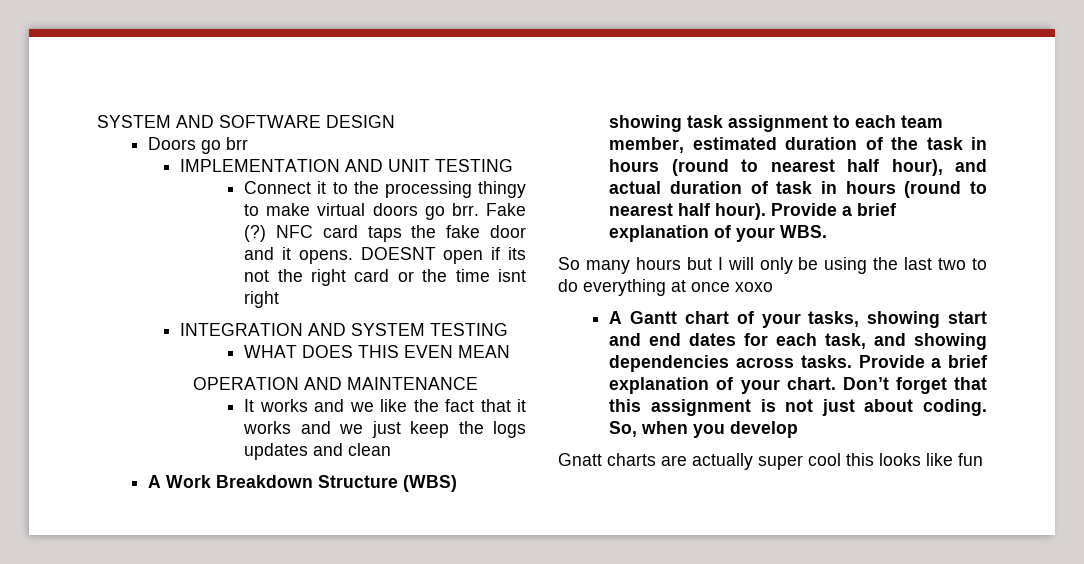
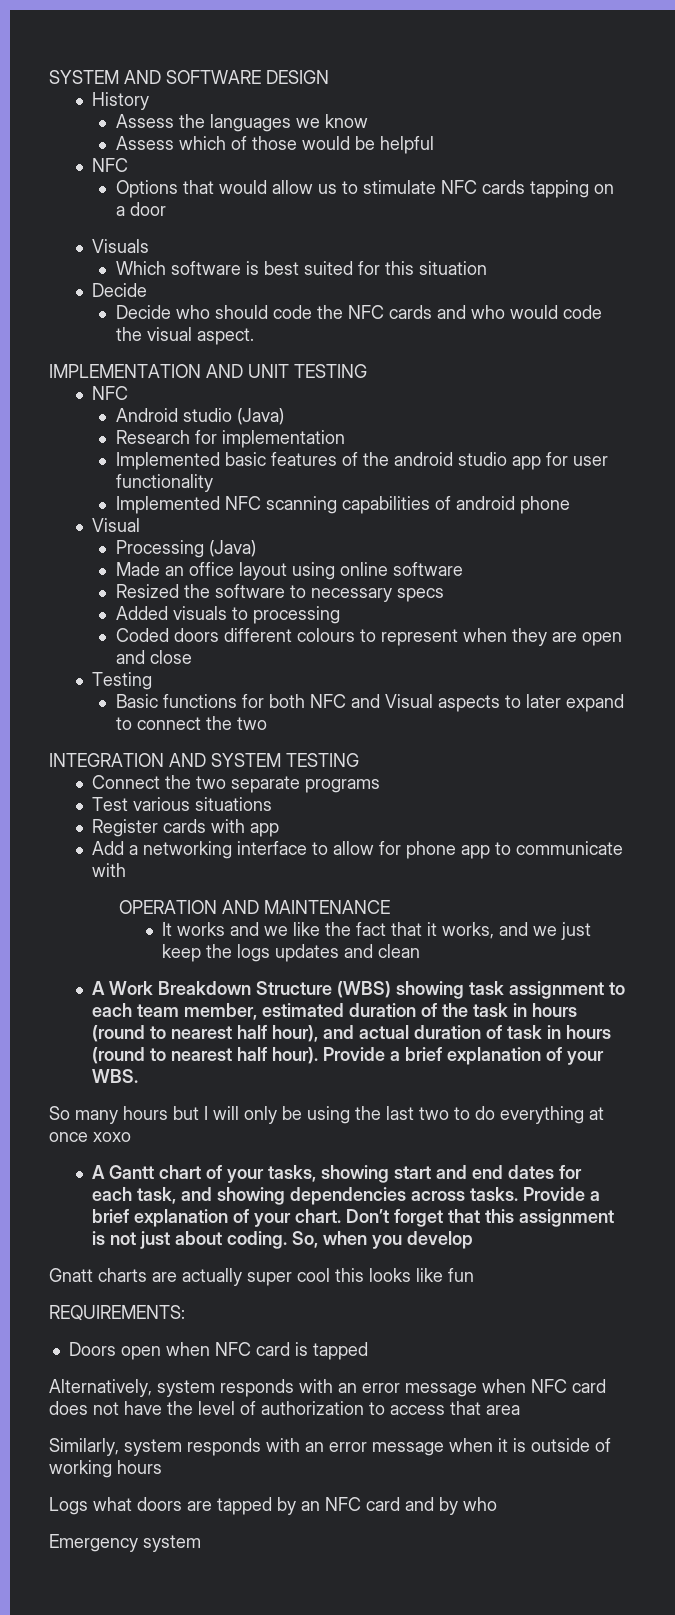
- Doors go brr
+ History
+ Assess the languages we know
+ Assess which of those would be helpful
+ NFC
+ Options that would allow us to stimulate NFC cards tapping on a door
+ Visuals
+ Which software is best suited for this situation
+ Decide
+ Decide who should code the NFC cards and who would code the visual aspect.
  IMPLEMENTATION AND UNIT TESTING
- Connect it to the processing thingy to make virtual doors go brr. Fake (?) NFC card taps the fake door and it opens. DOESNT open if its not the right card or the time isnt right
+ NFC
+ Android studio (Java)
+ Research for implementation
+ Implemented basic features of the android studio app for user functionality
+ Implemented NFC scanning capabilities of android phone
+ Visual
+ Processing (Java)
+ Made an office layout using online software
+ Resized the software to necessary specs
+ Added visuals to processing
+ Coded doors different colours to represent when they are open and close
+ Testing
+ Basic functions for both NFC and Visual aspects to later expand to connect the two
  INTEGRATION AND SYSTEM TESTING
- WHAT DOES THIS EVEN MEAN
+ Connect the two separate programs
+ Test various situations
+ Register cards with app
+ Add a networking interface to allow for phone app to communicate with
- It works and we like the fact that it works and we just keep the logs updates and clean
+ It works and we like the fact that it works, and we just keep the logs updates and clean
+ REQUIREMENTS:
+ Doors open when NFC card is tapped
+ Alternatively, system responds with an error message when NFC card does not have the level of authorization to access that area
+ Similarly, system responds with an error message when it is outside of working hours
+ Logs what doors are tapped by an NFC card and by who
+ Emergency system

